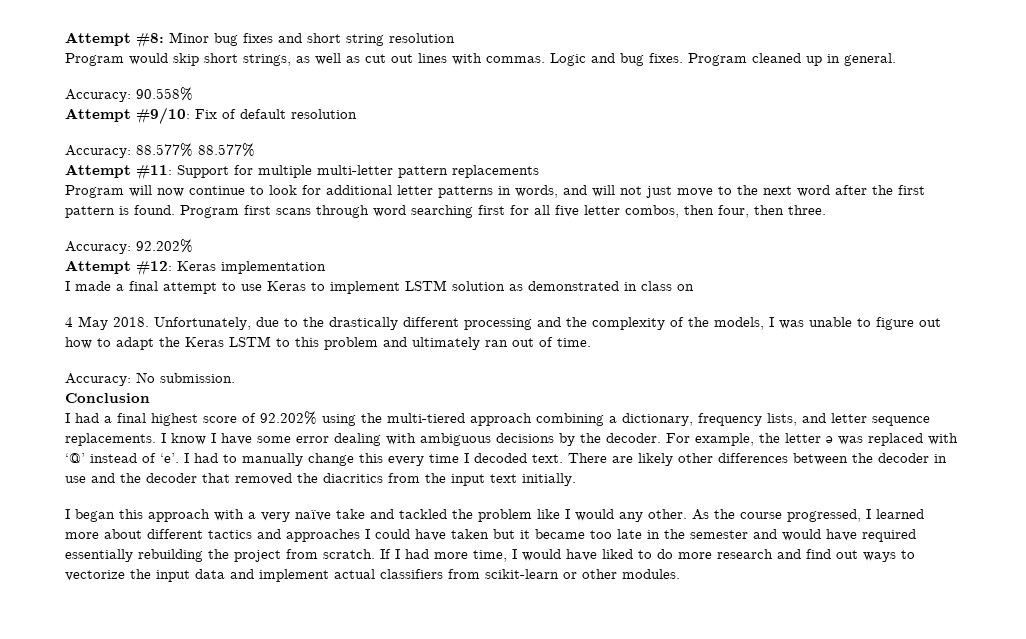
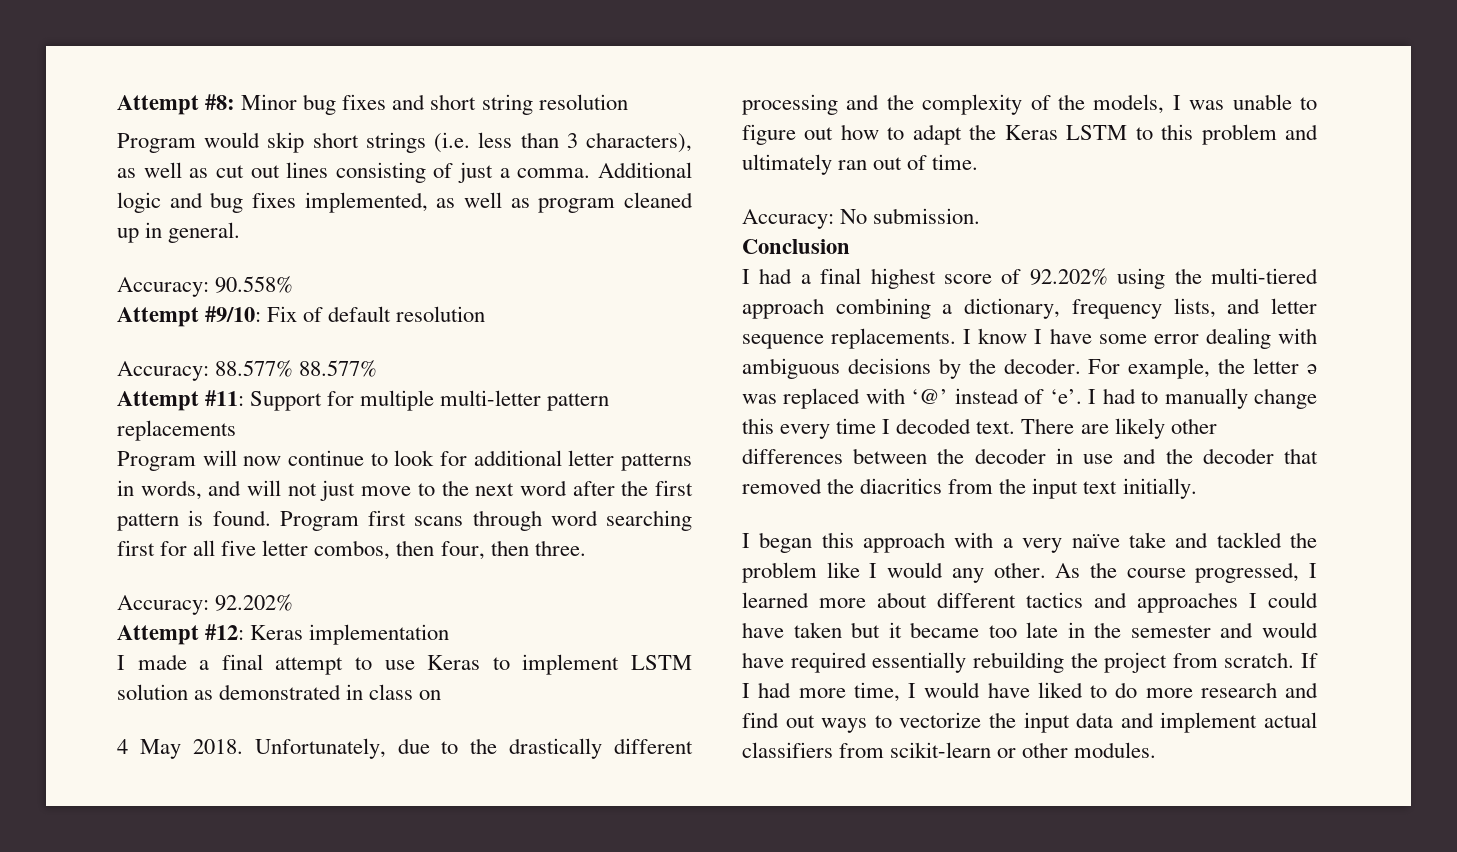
- Program would skip short strings, as well as cut out lines with commas. Logic and bug fixes. Program cleaned up in general.
+ Program would skip short strings (i.e. less than 3 characters), as well as cut out lines consisting of just a comma. Additional logic and bug fixes implemented, as well as program cleaned up in general.

